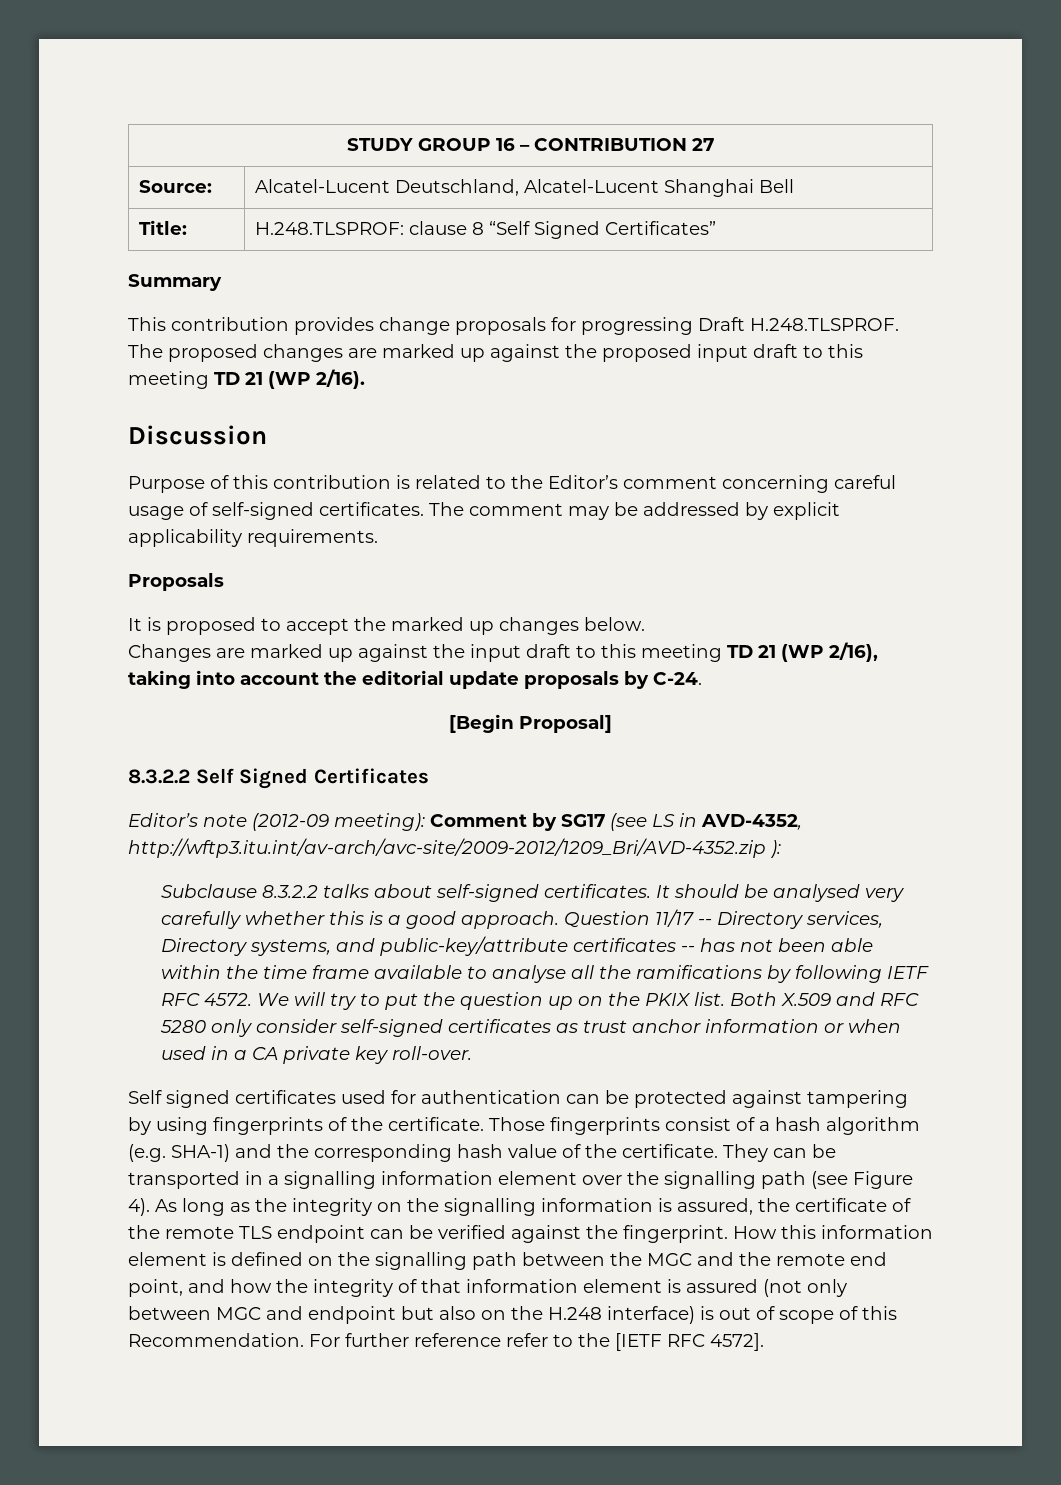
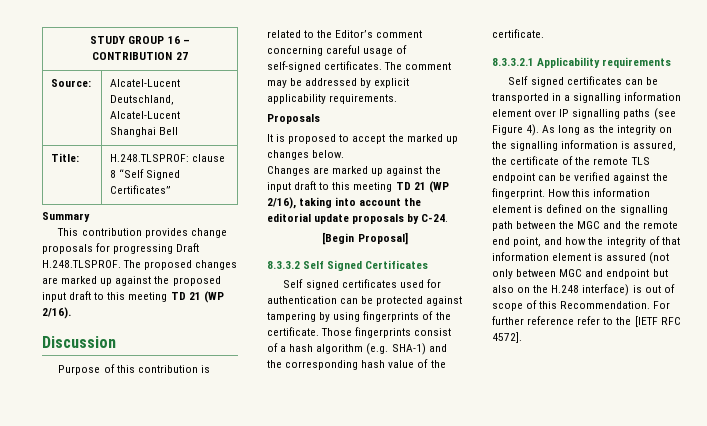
- 8.3.2.2 Self Signed Certificates
+ 8.3.3.2 Self Signed Certificates
- Editor’s note (2012-09 meeting): Comment by SG17 (see LS in AVD-4352, http://wftp3.itu.int/av-arch/avc-site/2009-2012/1209_Bri/AVD-4352.zip ):
- Subclause 8.3.2.2 talks about self-signed certificates. It should be analysed very carefully whether this is a good approach. Question 11/17 -- Directory services, Directory systems, and public-key/attribute certificates -- has not been able within the time frame available to analyse all the ramifications by following IETF RFC 4572. We will try to put the question up on the PKIX list. Both X.509 and RFC 5280 only consider self-signed certificates as trust anchor information or when used in a CA private key roll-over.
- Those fingerprints consist of a hash algorithm (e.g. SHA-1) and the corresponding hash value of the certificate. They can be transported in a signalling information element over the signalling path (see Figure 4).
+ Those fingerprints consist of a hash algorithm (e.g. SHA-1) and the corresponding hash value of the certificate.
+ 8.3.3.2.1 Applicability requirements
+ Self signed certificates can be transported in a signalling information element over IP signalling paths (see Figure 4).

